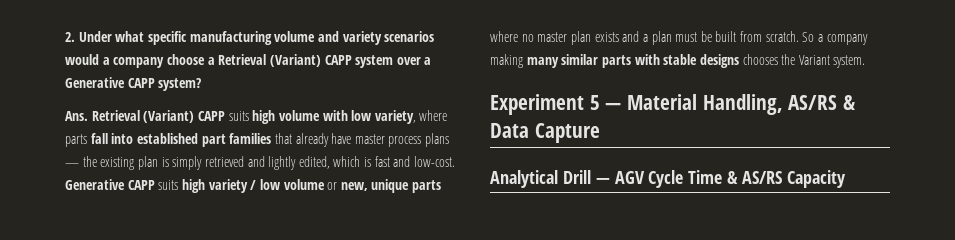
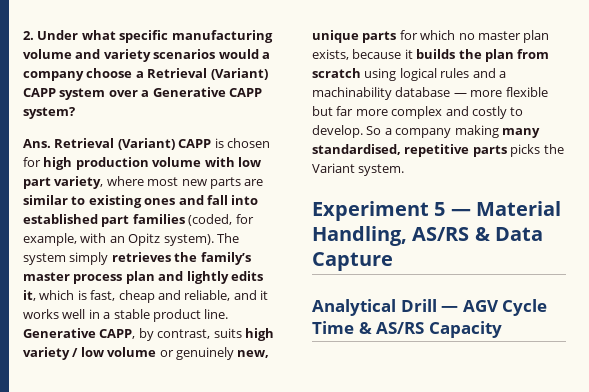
- Ans. Retrieval (Variant) CAPP suits high volume with low variety, where parts fall into established part families that already have master process plans — the existing plan is simply retrieved and lightly edited, which is fast and low-cost. Generative CAPP suits high variety / low volume or new, unique parts where no master plan exists and a plan must be built from scratch.
+ Ans. Retrieval (Variant) CAPP is chosen for high production volume with low part variety, where most new parts are similar to existing ones and fall into established part families (coded, for example, with an Opitz system). The system simply retrieves the family’s master process plan and lightly edits it, which is fast, cheap and reliable, and it works well in a stable product line. Generative CAPP, by contrast, suits high variety / low volume or genuinely new, unique parts for which no master plan exists, because it builds the plan from scratch using logical rules and a machinability database — more flexible but far more complex and costly to develop.
- So a company making many similar parts with stable designs chooses the Variant system.
+ So a company making many standardised, repetitive parts picks the Variant system.

